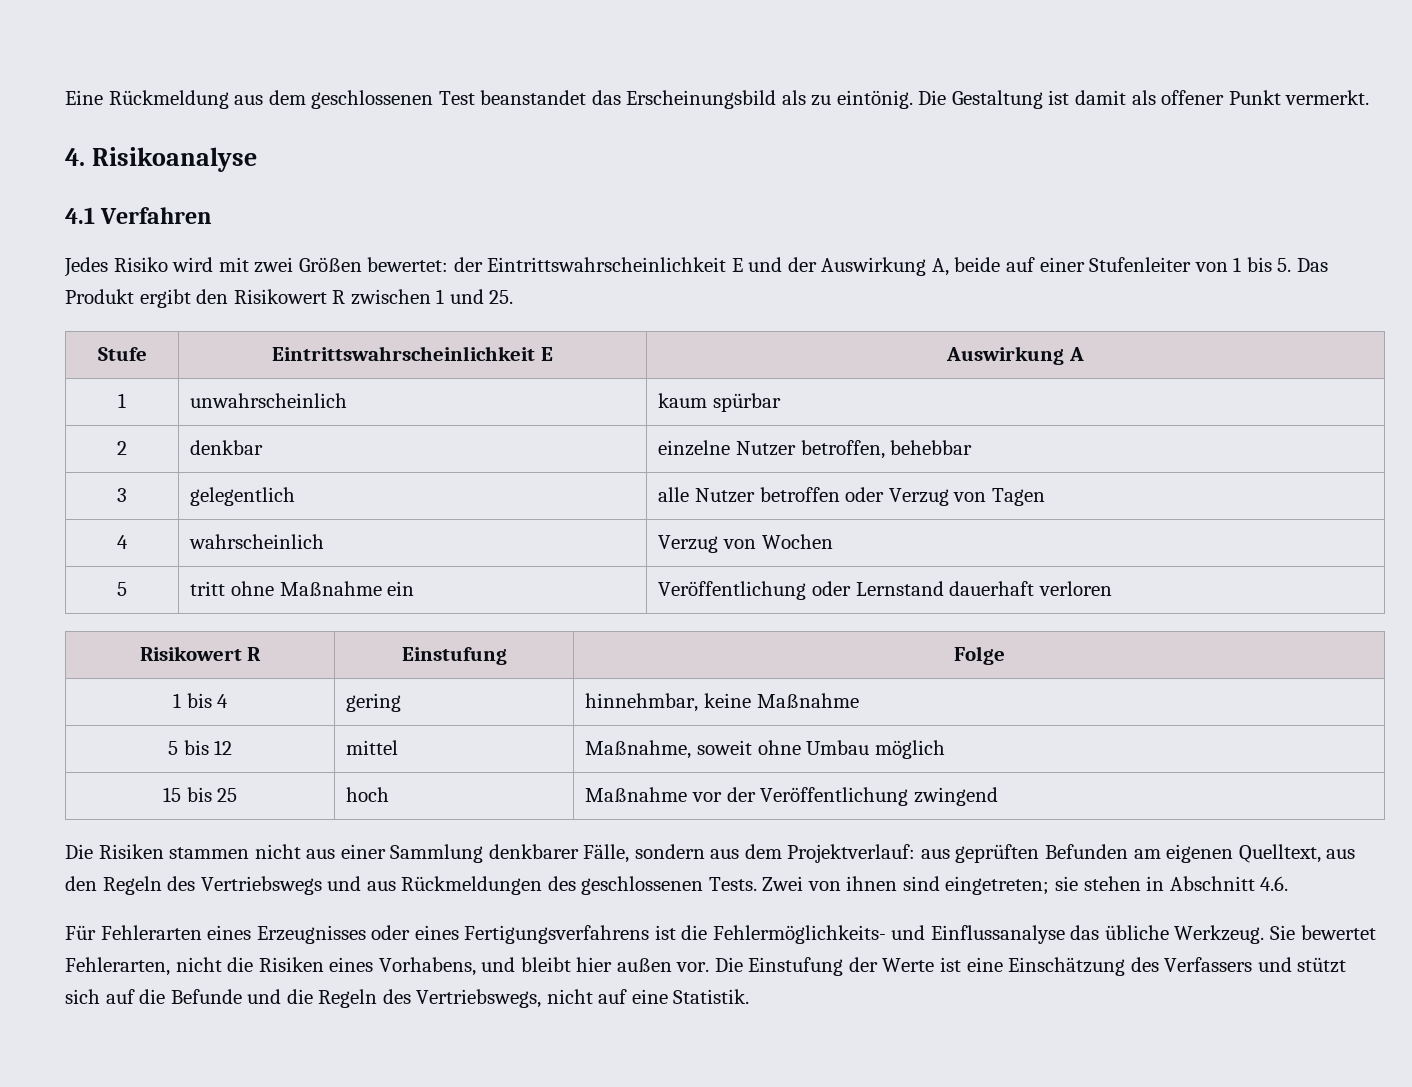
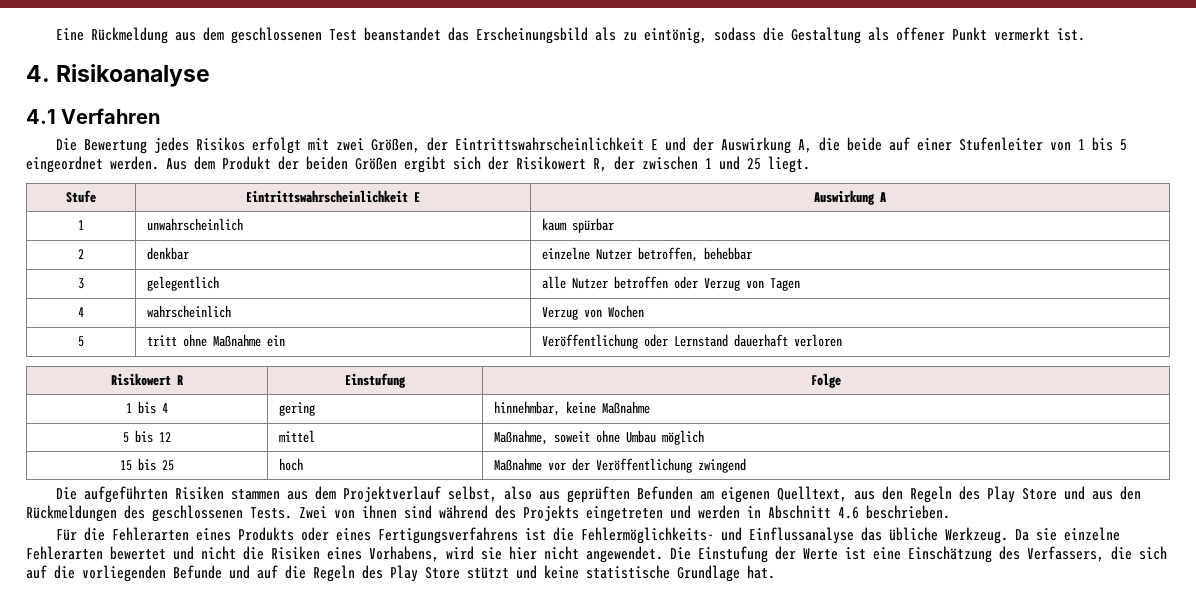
- Eine Rückmeldung aus dem geschlossenen Test beanstandet das Erscheinungsbild als zu eintönig. Die Gestaltung ist damit als offener Punkt vermerkt.
+ Eine Rückmeldung aus dem geschlossenen Test beanstandet das Erscheinungsbild als zu eintönig, sodass die Gestaltung als offener Punkt vermerkt ist.
- Jedes Risiko wird mit zwei Größen bewertet: der Eintrittswahrscheinlichkeit E und der Auswirkung A, beide auf einer Stufenleiter von 1 bis 5. Das Produkt ergibt den Risikowert R zwischen 1 und 25.
+ Die Bewertung jedes Risikos erfolgt mit zwei Größen, der Eintrittswahrscheinlichkeit E und der Auswirkung A, die beide auf einer Stufenleiter von 1 bis 5 eingeordnet werden. Aus dem Produkt der beiden Größen ergibt sich der Risikowert R, der zwischen 1 und 25 liegt.
- Die Risiken stammen nicht aus einer Sammlung denkbarer Fälle, sondern aus dem Projektverlauf: aus geprüften Befunden am eigenen Quelltext, aus den Regeln des Vertriebswegs und aus Rückmeldungen des geschlossenen Tests.
+ Die aufgeführten Risiken stammen aus dem Projektverlauf selbst, also aus geprüften Befunden am eigenen Quelltext, aus den Regeln des Play Store und aus den Rückmeldungen des geschlossenen Tests.
- Zwei von ihnen sind eingetreten; sie stehen in Abschnitt 4.6.
+ Zwei von ihnen sind während des Projekts eingetreten und werden in Abschnitt 4.6 beschrieben.
- Für Fehlerarten eines Erzeugnisses oder eines Fertigungsverfahrens ist die Fehlermöglichkeits- und Einflussanalyse das übliche Werkzeug.
+ Für die Fehlerarten eines Produkts oder eines Fertigungsverfahrens ist die Fehlermöglichkeits- und Einflussanalyse das übliche Werkzeug.
- Sie bewertet Fehlerarten, nicht die Risiken eines Vorhabens, und bleibt hier außen vor.
+ Da sie einzelne Fehlerarten bewertet und nicht die Risiken eines Vorhabens, wird sie hier nicht angewendet.
- Die Einstufung der Werte ist eine Einschätzung des Verfassers und stützt sich auf die Befunde und die Regeln des Vertriebswegs, nicht auf eine Statistik.
+ Die Einstufung der Werte ist eine Einschätzung des Verfassers, die sich auf die vorliegenden Befunde und auf die Regeln des Play Store stützt und keine statistische Grundlage hat.

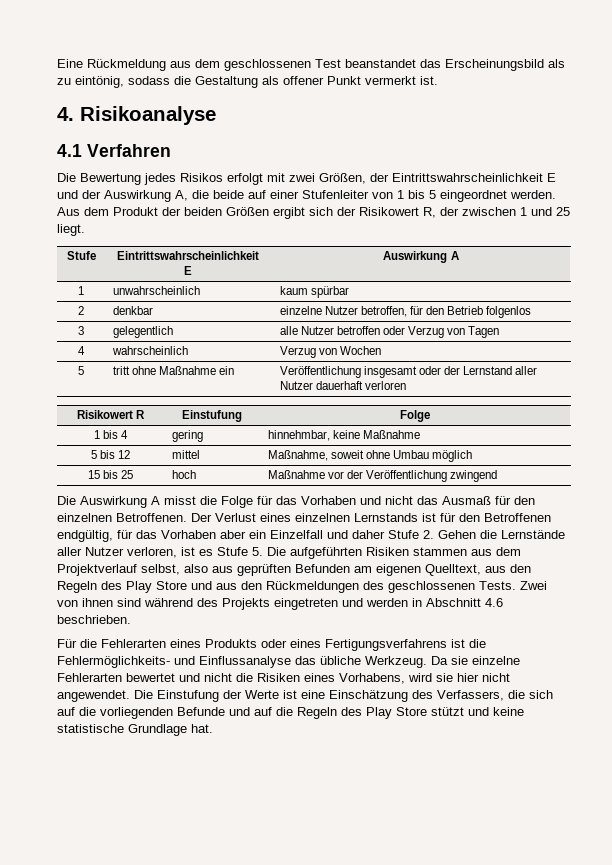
- 2 | denkbar | einzelne Nutzer betroffen, behebbar
+ 2 | denkbar | einzelne Nutzer betroffen, für den Betrieb folgenlos
- 5 | tritt ohne Maßnahme ein | Veröffentlichung oder Lernstand dauerhaft verloren
+ 5 | tritt ohne Maßnahme ein | Veröffentlichung insgesamt oder der Lernstand aller Nutzer dauerhaft verloren
- Die aufgeführten Risiken stammen aus dem Projektverlauf selbst, also aus geprüften Befunden am eigenen Quelltext, aus den Regeln des Play Store und aus den Rückmeldungen des geschlossenen Tests.
+ Die Auswirkung A misst die Folge für das Vorhaben und nicht das Ausmaß für den einzelnen Betroffenen. Der Verlust eines einzelnen Lernstands ist für den Betroffenen endgültig, für das Vorhaben aber ein Einzelfall und daher Stufe 2. Gehen die Lernstände aller Nutzer verloren, ist es Stufe 5. Die aufgeführten Risiken stammen aus dem Projektverlauf selbst, also aus geprüften Befunden am eigenen Quelltext, aus den Regeln des Play Store und aus den Rückmeldungen des geschlossenen Tests.

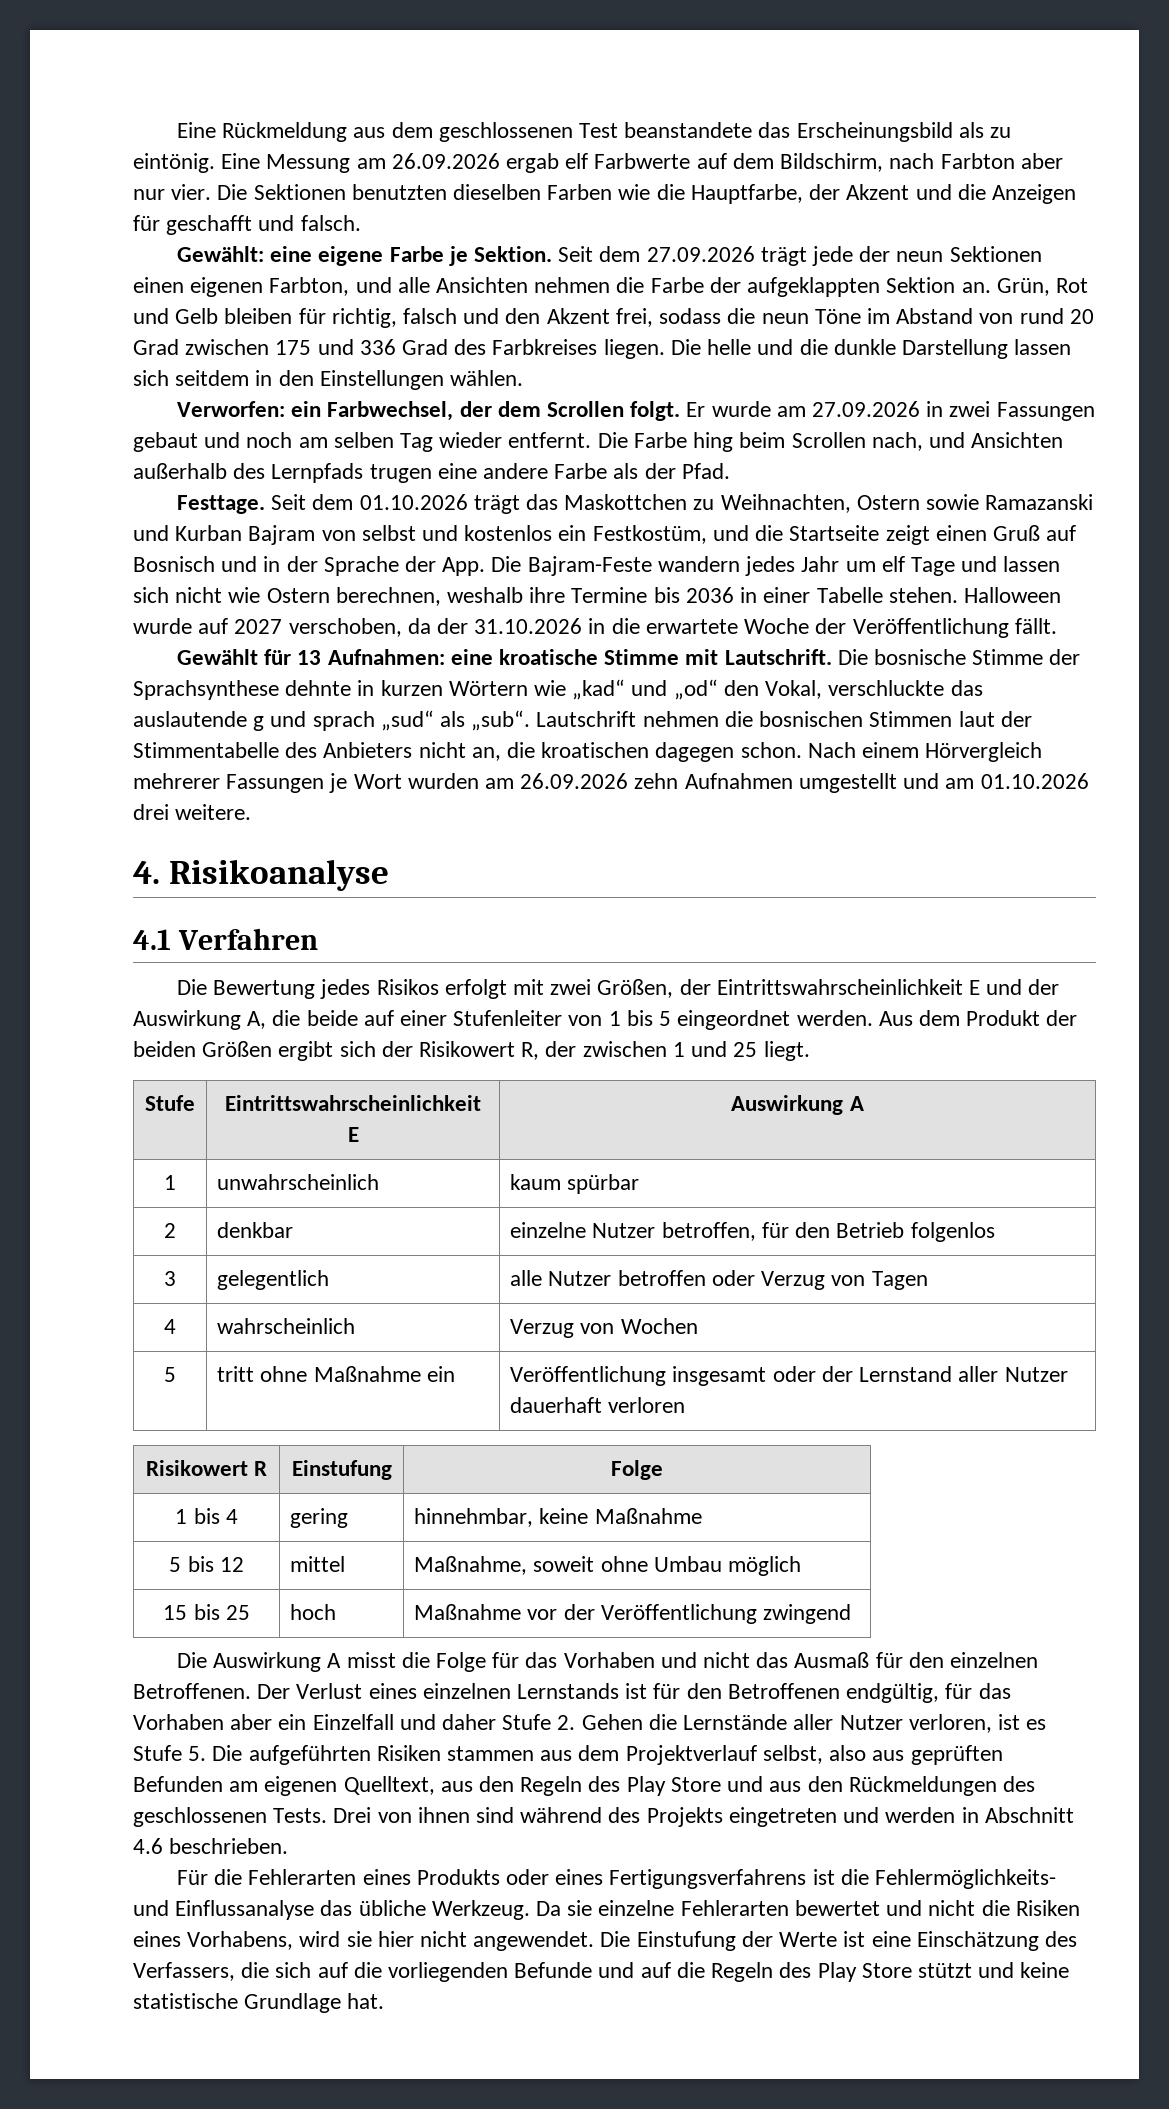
- Eine Rückmeldung aus dem geschlossenen Test beanstandet das Erscheinungsbild als zu eintönig, sodass die Gestaltung als offener Punkt vermerkt ist.
+ Eine Rückmeldung aus dem geschlossenen Test beanstandete das Erscheinungsbild als zu eintönig. Eine Messung am 26.09.2026 ergab elf Farbwerte auf dem Bildschirm, nach Farbton aber nur vier. Die Sektionen benutzten dieselben Farben wie die Hauptfarbe, der Akzent und die Anzeigen für geschafft und falsch.
+ Gewählt: eine eigene Farbe je Sektion. Seit dem 27.09.2026 trägt jede der neun Sektionen einen eigenen Farbton, und alle Ansichten nehmen die Farbe der aufgeklappten Sektion an. Grün, Rot und Gelb bleiben für richtig, falsch und den Akzent frei, sodass die neun Töne im Abstand von rund 20 Grad zwischen 175 und 336 Grad des Farbkreises liegen. Die helle und die dunkle Darstellung lassen sich seitdem in den Einstellungen wählen.
+ Verworfen: ein Farbwechsel, der dem Scrollen folgt. Er wurde am 27.09.2026 in zwei Fassungen gebaut und noch am selben Tag wieder entfernt. Die Farbe hing beim Scrollen nach, und Ansichten außerhalb des Lernpfads trugen eine andere Farbe als der Pfad.
+ Festtage. Seit dem 01.10.2026 trägt das Maskottchen zu Weihnachten, Ostern sowie Ramazanski und Kurban Bajram von selbst und kostenlos ein Festkostüm, und die Startseite zeigt einen Gruß auf Bosnisch und in der Sprache der App. Die Bajram-Feste wandern jedes Jahr um elf Tage und lassen sich nicht wie Ostern berechnen, weshalb ihre Termine bis 2036 in einer Tabelle stehen. Halloween wurde auf 2027 verschoben, da der 31.10.2026 in die erwartete Woche der Veröffentlichung fällt.
+ Gewählt für 13 Aufnahmen: eine kroatische Stimme mit Lautschrift. Die bosnische Stimme der Sprachsynthese dehnte in kurzen Wörtern wie „kad“ und „od“ den Vokal, verschluckte das auslautende g und sprach „sud“ als „sub“. Lautschrift nehmen die bosnischen Stimmen laut der Stimmentabelle des Anbieters nicht an, die kroatischen dagegen schon. Nach einem Hörvergleich mehrerer Fassungen je Wort wurden am 26.09.2026 zehn Aufnahmen umgestellt und am 01.10.2026 drei weitere.
- Zwei von ihnen sind während des Projekts eingetreten und werden in Abschnitt 4.6 beschrieben.
+ Drei von ihnen sind während des Projekts eingetreten und werden in Abschnitt 4.6 beschrieben.

